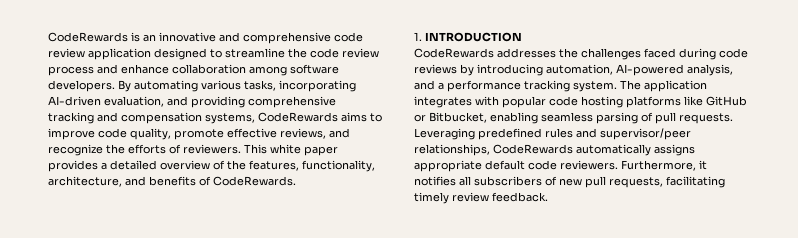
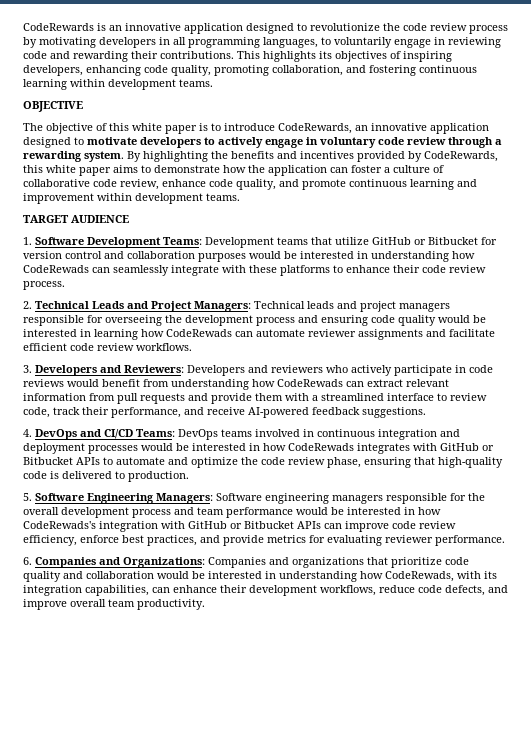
- CodeRewards is an innovative and comprehensive code review application designed to streamline the code review process and enhance collaboration among software developers. By automating various tasks, incorporating AI-driven evaluation, and providing comprehensive tracking and compensation systems, CodeRewards aims to improve code quality, promote effective reviews, and recognize the efforts of reviewers. This white paper provides a detailed overview of the features, functionality, architecture, and benefits of CodeRewards.
- 1. INTRODUCTION
- CodeRewards addresses the challenges faced during code reviews by introducing automation, AI-powered analysis, and a performance tracking system. The application integrates with popular code hosting platforms like GitHub or Bitbucket, enabling seamless parsing of pull requests. Leveraging predefined rules and supervisor/peer relationships, CodeRewards automatically assigns appropriate default code reviewers. Furthermore, it notifies all subscribers of new pull requests, facilitating timely review feedback.
+ CodeRewards is an innovative application designed to revolutionize the code review process by motivating developers in all programming languages, to voluntarily engage in reviewing code and rewarding their contributions. This highlights its objectives of inspiring developers, enhancing code quality, promoting collaboration, and fostering continuous learning within development teams.
+ OBJECTIVE
+ The objective of this white paper is to introduce CodeRewards, an innovative application designed to motivate developers to actively engage in voluntary code review through a rewarding system. By highlighting the benefits and incentives provided by CodeRewards, this white paper aims to demonstrate how the application can foster a culture of collaborative code review, enhance code quality, and promote continuous learning and improvement within development teams.
+ TARGET AUDIENCE
+ 1. Software Development Teams: Development teams that utilize GitHub or Bitbucket for version control and collaboration purposes would be interested in understanding how CodeRewads can seamlessly integrate with these platforms to enhance their code review process.
+ 2. Technical Leads and Project Managers: Technical leads and project managers responsible for overseeing the development process and ensuring code quality would be interested in learning how CodeRewads can automate reviewer assignments and facilitate efficient code review workflows.
+ 3. Developers and Reviewers: Developers and reviewers who actively participate in code reviews would benefit from understanding how CodeRewads can extract relevant information from pull requests and provide them with a streamlined interface to review code, track their performance, and receive AI-powered feedback suggestions.
+ 4. DevOps and CI/CD Teams: DevOps teams involved in continuous integration and deployment processes would be interested in how CodeRewads integrates with GitHub or Bitbucket APIs to automate and optimize the code review phase, ensuring that high-quality code is delivered to production.
+ 5. Software Engineering Managers: Software engineering managers responsible for the overall development process and team performance would be interested in how CodeRewads's integration with GitHub or Bitbucket APIs can improve code review efficiency, enforce best practices, and provide metrics for evaluating reviewer performance.
+ 6. Companies and Organizations: Companies and organizations that prioritize code quality and collaboration would be interested in understanding how CodeRewads, with its integration capabilities, can enhance their development workflows, reduce code defects, and improve overall team productivity.

